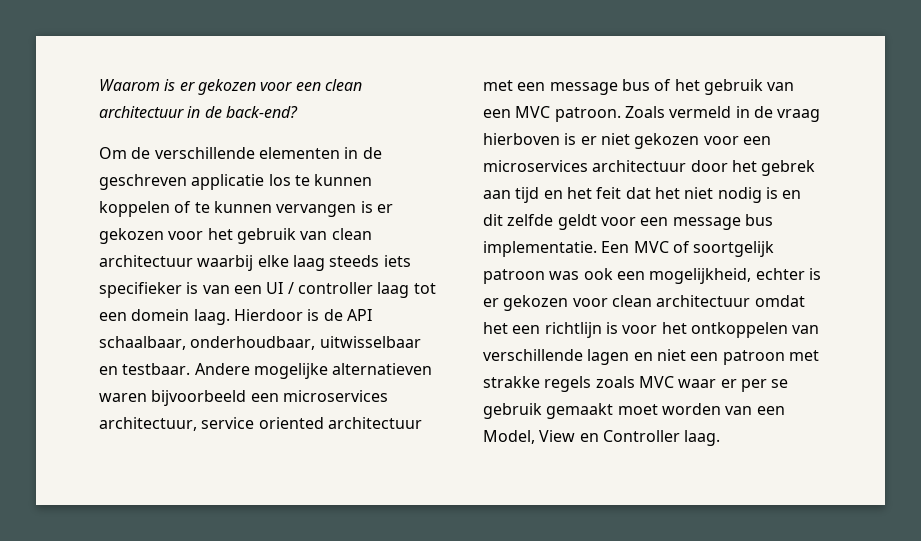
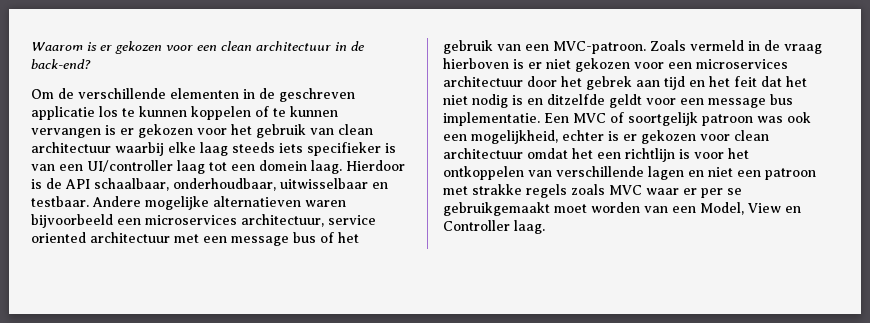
- Om de verschillende elementen in de geschreven applicatie los te kunnen koppelen of te kunnen vervangen is er gekozen voor het gebruik van clean architectuur waarbij elke laag steeds iets specifieker is van een UI / controller laag tot een domein laag.
+ Om de verschillende elementen in de geschreven applicatie los te kunnen koppelen of te kunnen vervangen is er gekozen voor het gebruik van clean architectuur waarbij elke laag steeds iets specifieker is van een UI/controller laag tot een domein laag.
- Andere mogelijke alternatieven waren bijvoorbeeld een microservices architectuur, service oriented architectuur met een message bus of het gebruik van een MVC patroon.
+ Andere mogelijke alternatieven waren bijvoorbeeld een microservices architectuur, service oriented architectuur met een message bus of het gebruik van een MVC-patroon.
- Zoals vermeld in de vraag hierboven is er niet gekozen voor een microservices architectuur door het gebrek aan tijd en het feit dat het niet nodig is en dit zelfde geldt voor een message bus implementatie.
+ Zoals vermeld in de vraag hierboven is er niet gekozen voor een microservices architectuur door het gebrek aan tijd en het feit dat het niet nodig is en ditzelfde geldt voor een message bus implementatie.
- Een MVC of soortgelijk patroon was ook een mogelijkheid, echter is er gekozen voor clean architectuur omdat het een richtlijn is voor het ontkoppelen van verschillende lagen en niet een patroon met strakke regels zoals MVC waar er per se gebruik gemaakt moet worden van een Model, View en Controller laag.
+ Een MVC of soortgelijk patroon was ook een mogelijkheid, echter is er gekozen voor clean architectuur omdat het een richtlijn is voor het ontkoppelen van verschillende lagen en niet een patroon met strakke regels zoals MVC waar er per se gebruikgemaakt moet worden van een Model, View en Controller laag.

